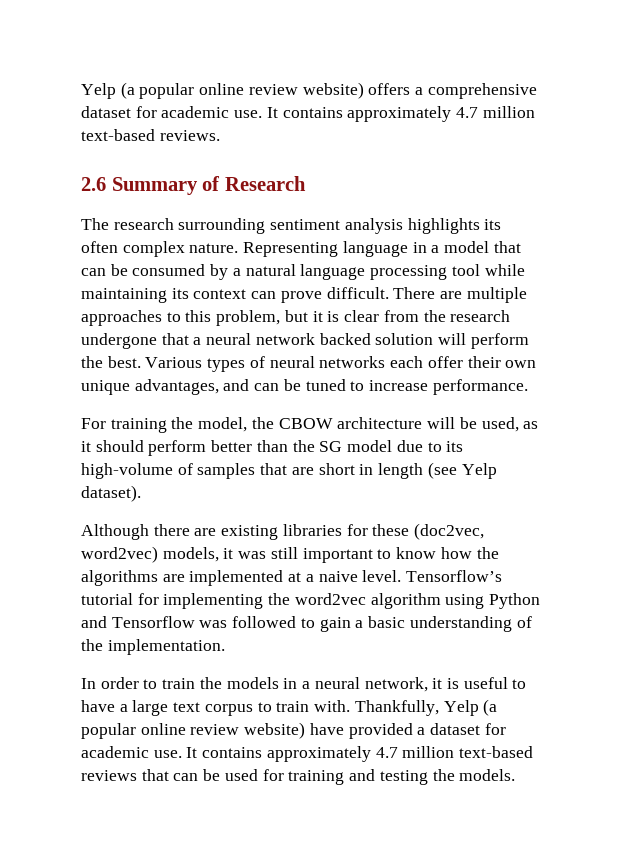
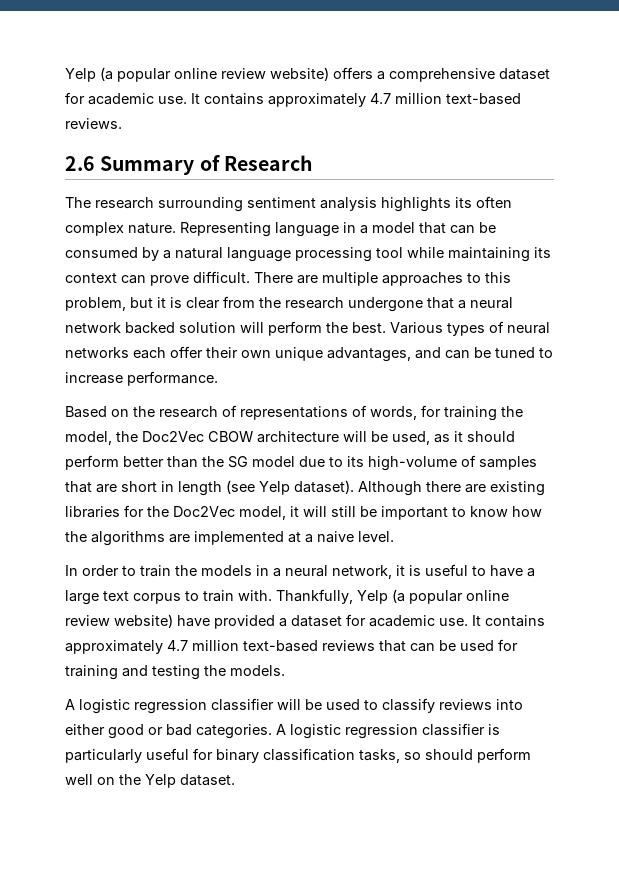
- For training the model, the CBOW architecture will be used, as it should perform better than the SG model due to its high-volume of samples that are short in length (see Yelp dataset).
- Although there are existing libraries for these (doc2vec, word2vec) models, it was still important to know how the algorithms are implemented at a naive level. Tensorflow’s tutorial for implementing the word2vec algorithm using Python and Tensorflow was followed to gain a basic understanding of the implementation.
+ Based on the research of representations of words, for training the model, the Doc2Vec CBOW architecture will be used, as it should perform better than the SG model due to its high-volume of samples that are short in length (see Yelp dataset). Although there are existing libraries for the Doc2Vec model, it will still be important to know how the algorithms are implemented at a naive level.
+ A logistic regression classifier will be used to classify reviews into either good or bad categories. A logistic regression classifier is particularly useful for binary classification tasks, so should perform well on the Yelp dataset.

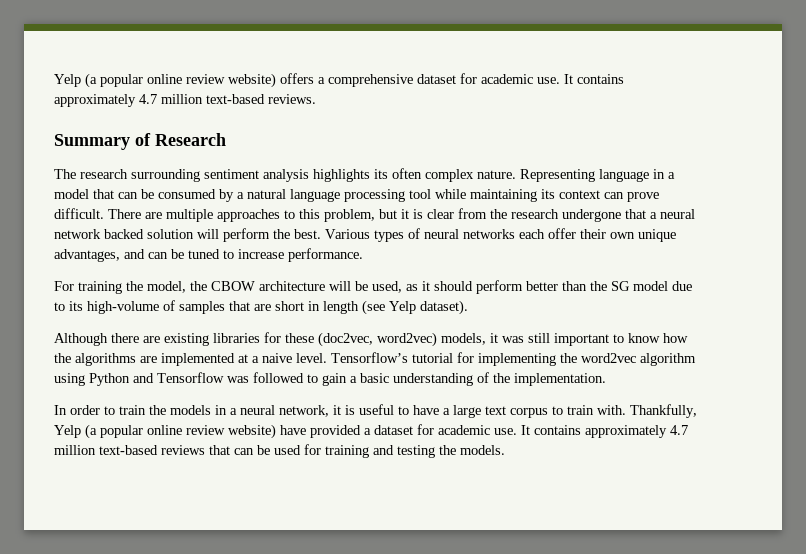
- 2.6 Summary of Research
+ Summary of Research
- Based on the research of representations of words, for training the model, the Doc2Vec CBOW architecture will be used, as it should perform better than the SG model due to its high-volume of samples that are short in length (see Yelp dataset). Although there are existing libraries for the Doc2Vec model, it will still be important to know how the algorithms are implemented at a naive level.
+ For training the model, the CBOW architecture will be used, as it should perform better than the SG model due to its high-volume of samples that are short in length (see Yelp dataset).
+ Although there are existing libraries for these (doc2vec, word2vec) models, it was still important to know how the algorithms are implemented at a naive level. Tensorflow’s tutorial for implementing the word2vec algorithm using Python and Tensorflow was followed to gain a basic understanding of the implementation.
- A logistic regression classifier will be used to classify reviews into either good or bad categories. A logistic regression classifier is particularly useful for binary classification tasks, so should perform well on the Yelp dataset.

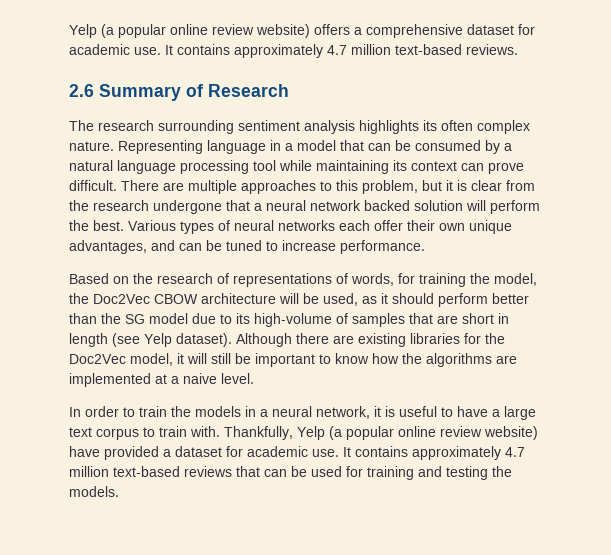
- Summary of Research
+ 2.6 Summary of Research
- For training the model, the CBOW architecture will be used, as it should perform better than the SG model due to its high-volume of samples that are short in length (see Yelp dataset).
- Although there are existing libraries for these (doc2vec, word2vec) models, it was still important to know how the algorithms are implemented at a naive level. Tensorflow’s tutorial for implementing the word2vec algorithm using Python and Tensorflow was followed to gain a basic understanding of the implementation.
+ Based on the research of representations of words, for training the model, the Doc2Vec CBOW architecture will be used, as it should perform better than the SG model due to its high-volume of samples that are short in length (see Yelp dataset). Although there are existing libraries for the Doc2Vec model, it will still be important to know how the algorithms are implemented at a naive level.

